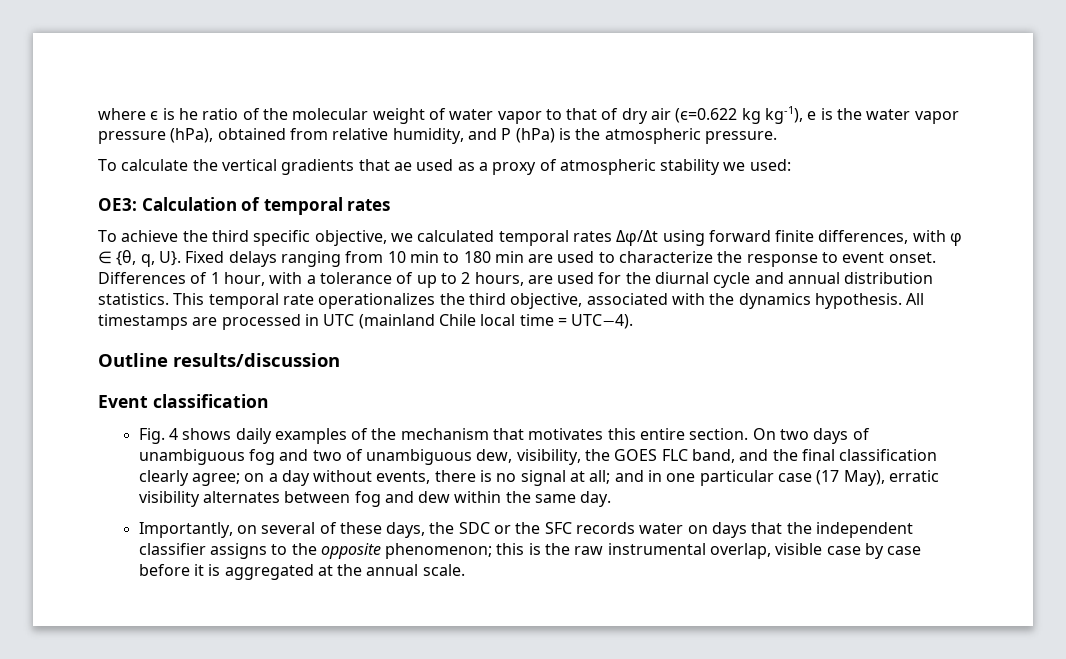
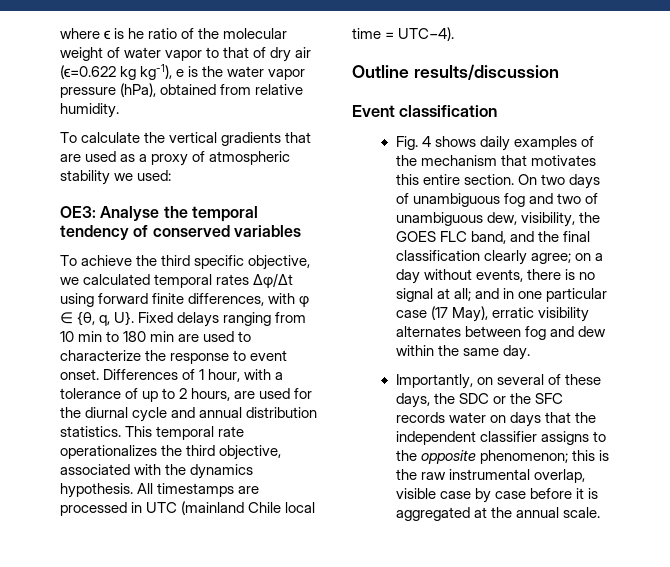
- where ϵ is he ratio of the molecular weight of water vapor to that of dry air (ϵ=0.622 kg kg-1), e is the water vapor pressure (hPa), obtained from relative humidity, and P (hPa) is the atmospheric pressure.
+ where ϵ is he ratio of the molecular weight of water vapor to that of dry air (ϵ=0.622 kg kg-1), e is the water vapor pressure (hPa), obtained from relative humidity.
- To calculate the vertical gradients that ae used as a proxy of atmospheric stability we used:
+ To calculate the vertical gradients that are used as a proxy of atmospheric stability we used:
- OE3: Calculation of temporal rates
+ OE3: Analyse the temporal tendency of conserved variables

